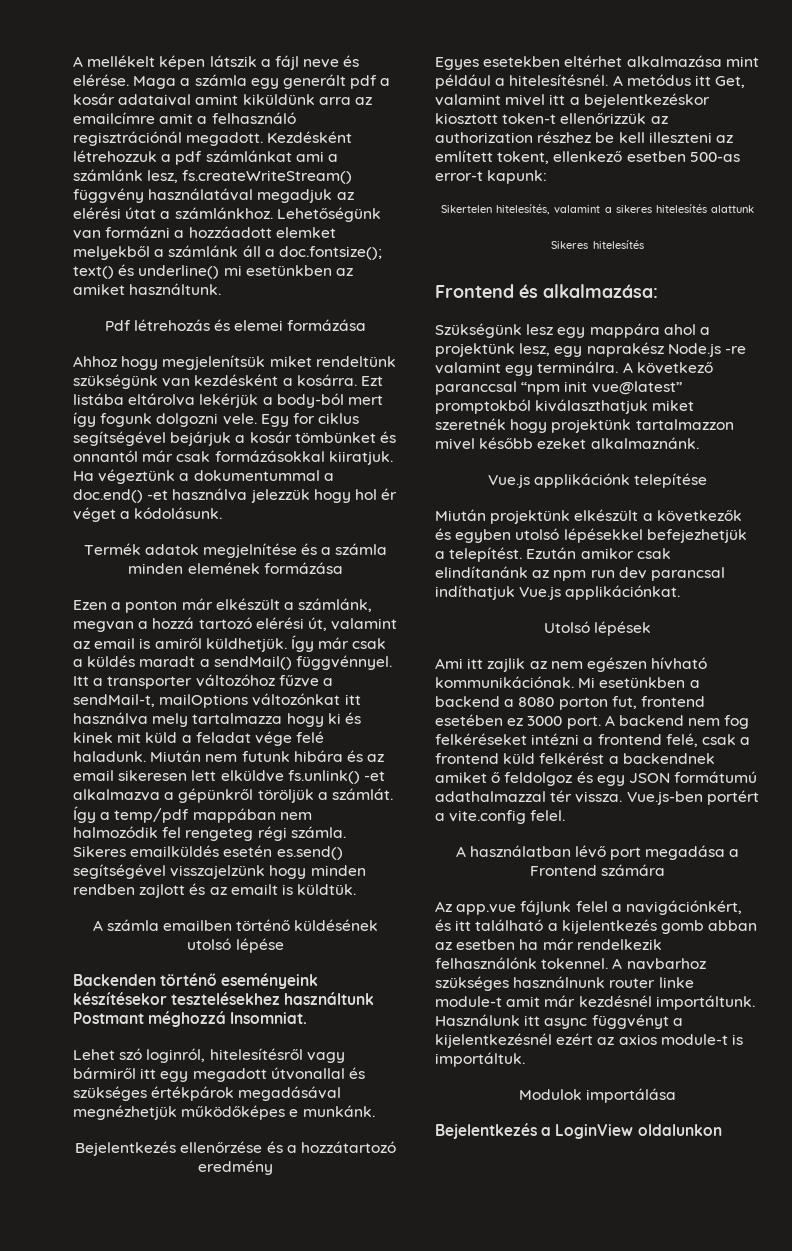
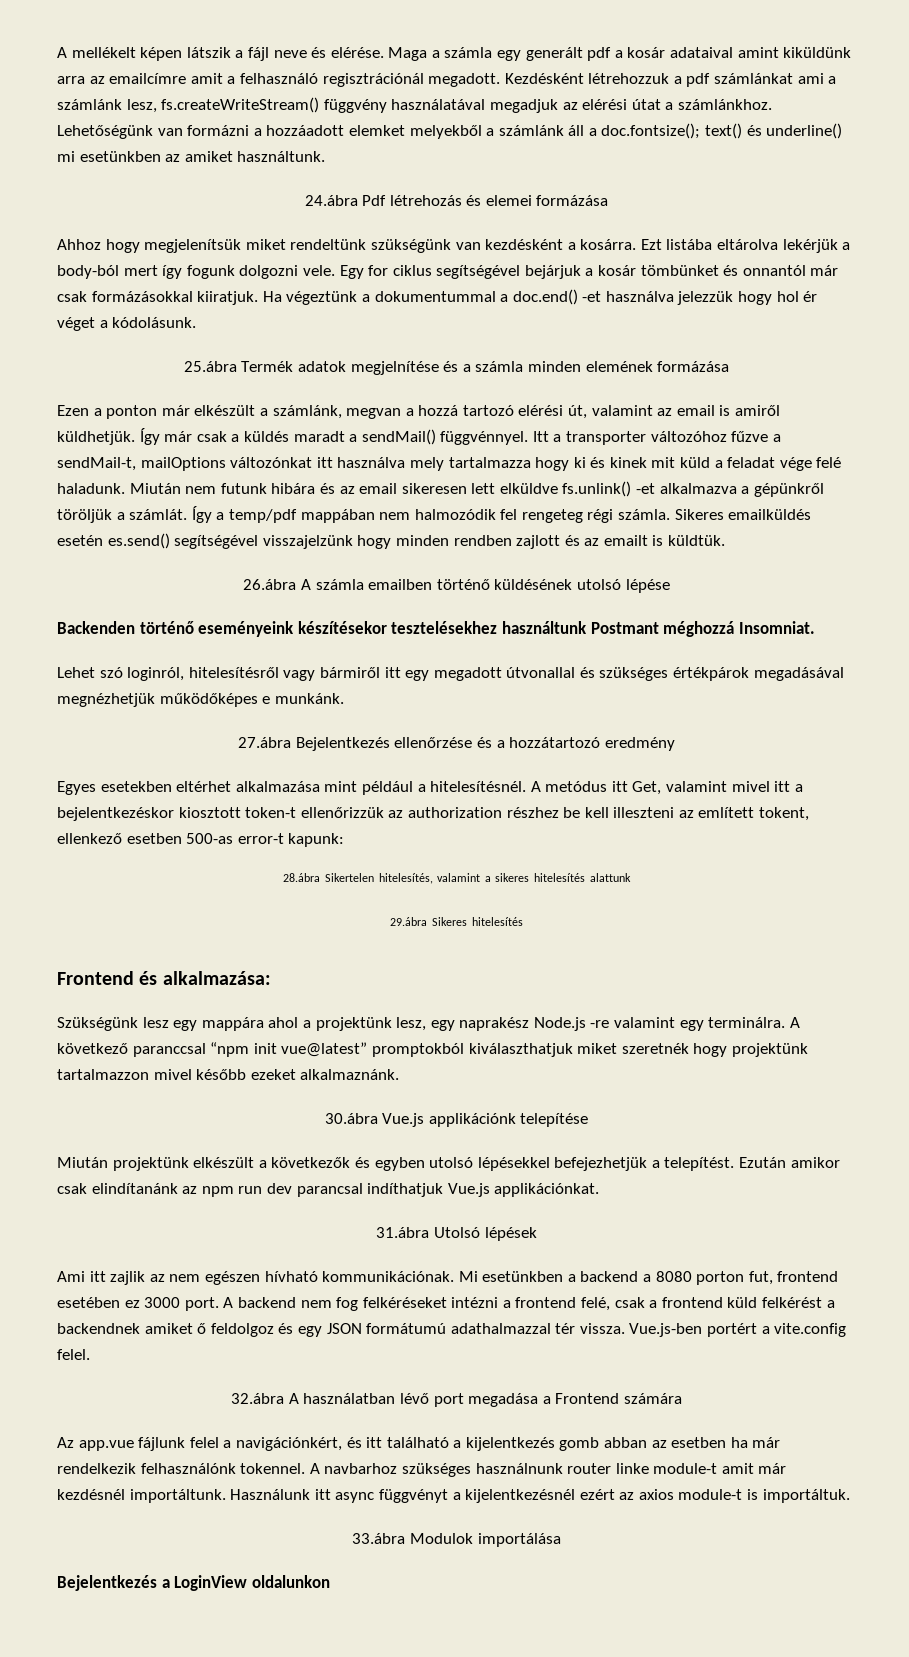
- Pdf létrehozás és elemei formázása
+ 24.ábra Pdf létrehozás és elemei formázása
- Termék adatok megjelnítése és a számla minden elemének formázása
+ 25.ábra Termék adatok megjelnítése és a számla minden elemének formázása
- A számla emailben történő küldésének utolsó lépése
+ 26.ábra A számla emailben történő küldésének utolsó lépése
- Bejelentkezés ellenőrzése és a hozzátartozó eredmény
+ 27.ábra Bejelentkezés ellenőrzése és a hozzátartozó eredmény
- Sikertelen hitelesítés, valamint a sikeres hitelesítés alattunk
+ 28.ábra Sikertelen hitelesítés, valamint a sikeres hitelesítés alattunk
- Sikeres hitelesítés
+ 29.ábra Sikeres hitelesítés
- Vue.js applikációnk telepítése
+ 30.ábra Vue.js applikációnk telepítése
- Utolsó lépések
+ 31.ábra Utolsó lépések
- A használatban lévő port megadása a Frontend számára
+ 32.ábra A használatban lévő port megadása a Frontend számára
- Modulok importálása
+ 33.ábra Modulok importálása

